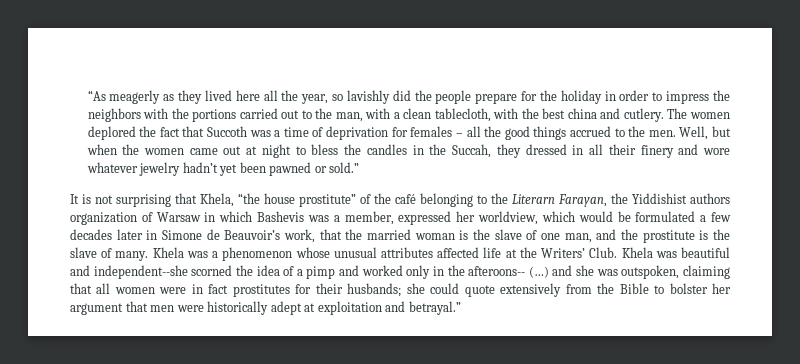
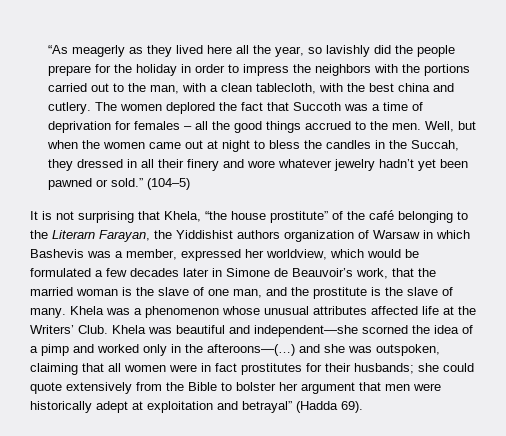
+ (104–5)
- Khela was beautiful and independent--she scorned the idea of a pimp and worked only in the afteroons-- (…) and she was outspoken, claiming that all women were in fact prostitutes for their husbands; she could quote extensively from the Bible to bolster her argument that men were historically adept at exploitation and betrayal.”
+ Khela was beautiful and independent—she scorned the idea of a pimp and worked only in the afteroons—(…) and she was outspoken, claiming that all women were in fact prostitutes for their husbands; she could quote extensively from the Bible to bolster her argument that men were historically adept at exploitation and betrayal” (Hadda 69).

